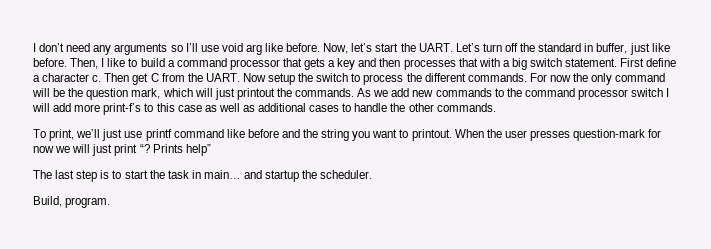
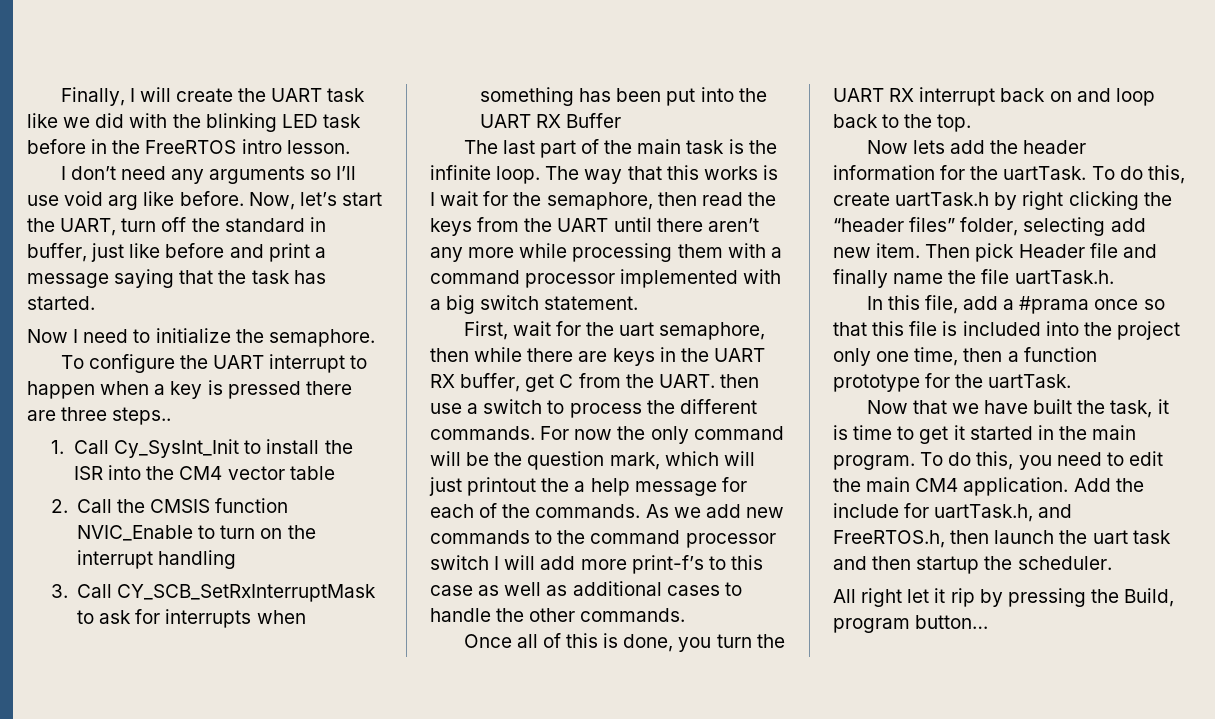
+ Finally, I will create the UART task like we did with the blinking LED task before in the FreeRTOS intro lesson.
- Now, let’s start the UART. Let’s turn off the standard in buffer, just like before. Then, I like to build a command processor that gets a key and then processes that with a big switch statement. First define a character c. Then get C from the UART. Now setup the switch to process the different commands.
+ Now, let’s start the UART, turn off the standard in buffer, just like before and print a message saying that the task has started.
+ Now I need to initialize the semaphore.
+ To configure the UART interrupt to happen when a key is pressed there are three steps..
+ 1. Call Cy_SysInt_Init to install the ISR into the CM4 vector table
+ 2. Call the CMSIS function NVIC_Enable to turn on the interrupt handling
+ 3. Call CY_SCB_SetRxInterruptMask to ask for interrupts when something has been put into the UART RX Buffer
+ The last part of the main task is the infinite loop. The way that this works is I wait for the semaphore, then read the keys from the UART until there aren’t any more while processing them with a command processor implemented with a big switch statement.
+ First, wait for the uart semaphore, then while there are keys in the UART RX buffer, get C from the UART. then use a switch to process the different commands.
- For now the only command will be the question mark, which will just printout the commands.
+ For now the only command will be the question mark, which will just printout the a help message for each of the commands.
- To print, we’ll just use printf command like before and the string you want to printout. When the user presses question-mark for now we will just print “? Prints help”
- The last step is to start the task in main… and startup the scheduler.
- Build, program.
+ Once all of this is done, you turn the UART RX interrupt back on and loop back to the top.
+ Now lets add the header information for the uartTask. To do this, create uartTask.h by right clicking the “header files” folder, selecting add new item. Then pick Header file and finally name the file uartTask.h.
+ In this file, add a #prama once so that this file is included into the project only one time, then a function prototype for the uartTask.
+ Now that we have built the task, it is time to get it started in the main program. To do this, you need to edit the main CM4 application. Add the include for uartTask.h, and FreeRTOS.h, then launch the uart task and then startup the scheduler.
+ All right let it rip by pressing the Build, program button…

